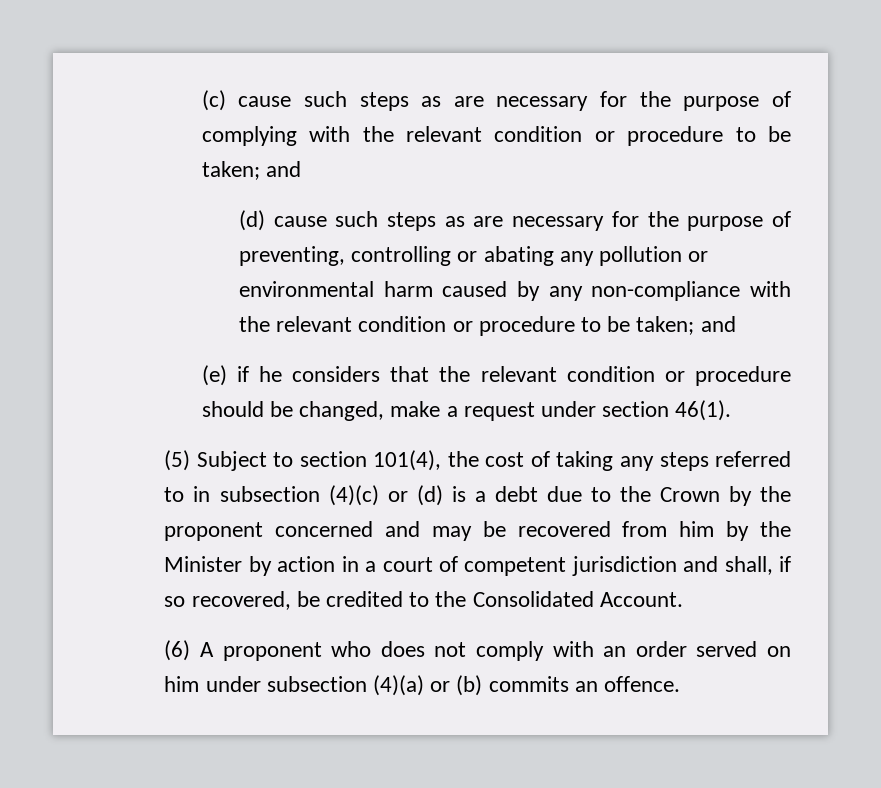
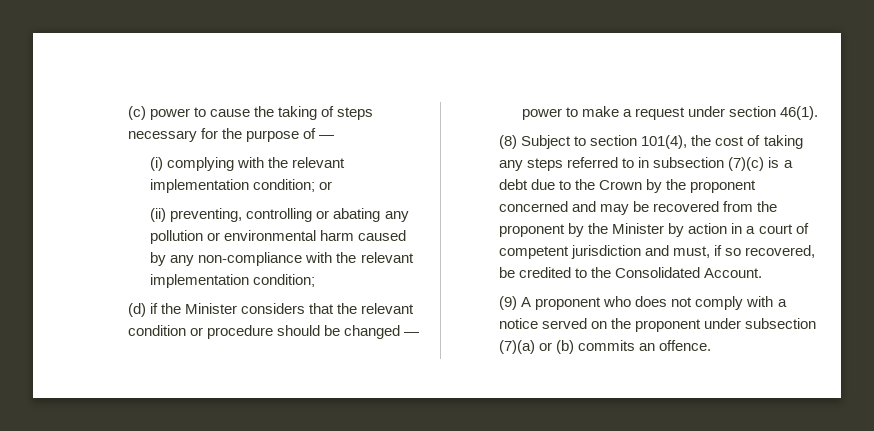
- (c) cause such steps as are necessary for the purpose of complying with the relevant condition or procedure to be taken; and
- (d) cause such steps as are necessary for the purpose of preventing, controlling or abating any pollution or environmental harm caused by any non-compliance with the relevant condition or procedure to be taken; and
- (e) if he considers that the relevant condition or procedure should be changed, make a request under section 46(1).
+ (c) power to cause the taking of steps necessary for the purpose of —
+ (i) complying with the relevant implementation condition; or
+ (ii) preventing, controlling or abating any pollution or environmental harm caused by any non-compliance with the relevant implementation condition;
+ (d) if the Minister considers that the relevant condition or procedure should be changed — power to make a request under section 46(1).
- (5) Subject to section 101(4), the cost of taking any steps referred to in subsection (4)(c) or (d) is a debt due to the Crown by the proponent concerned and may be recovered from him by the Minister by action in a court of competent jurisdiction and shall, if so recovered, be credited to the Consolidated Account.
+ (8) Subject to section 101(4), the cost of taking any steps referred to in subsection (7)(c) is a debt due to the Crown by the proponent concerned and may be recovered from the proponent by the Minister by action in a court of competent jurisdiction and must, if so recovered, be credited to the Consolidated Account.
- (6) A proponent who does not comply with an order served on him under subsection (4)(a) or (b) commits an offence.
+ (9) A proponent who does not comply with a notice served on the proponent under subsection (7)(a) or (b) commits an offence.

